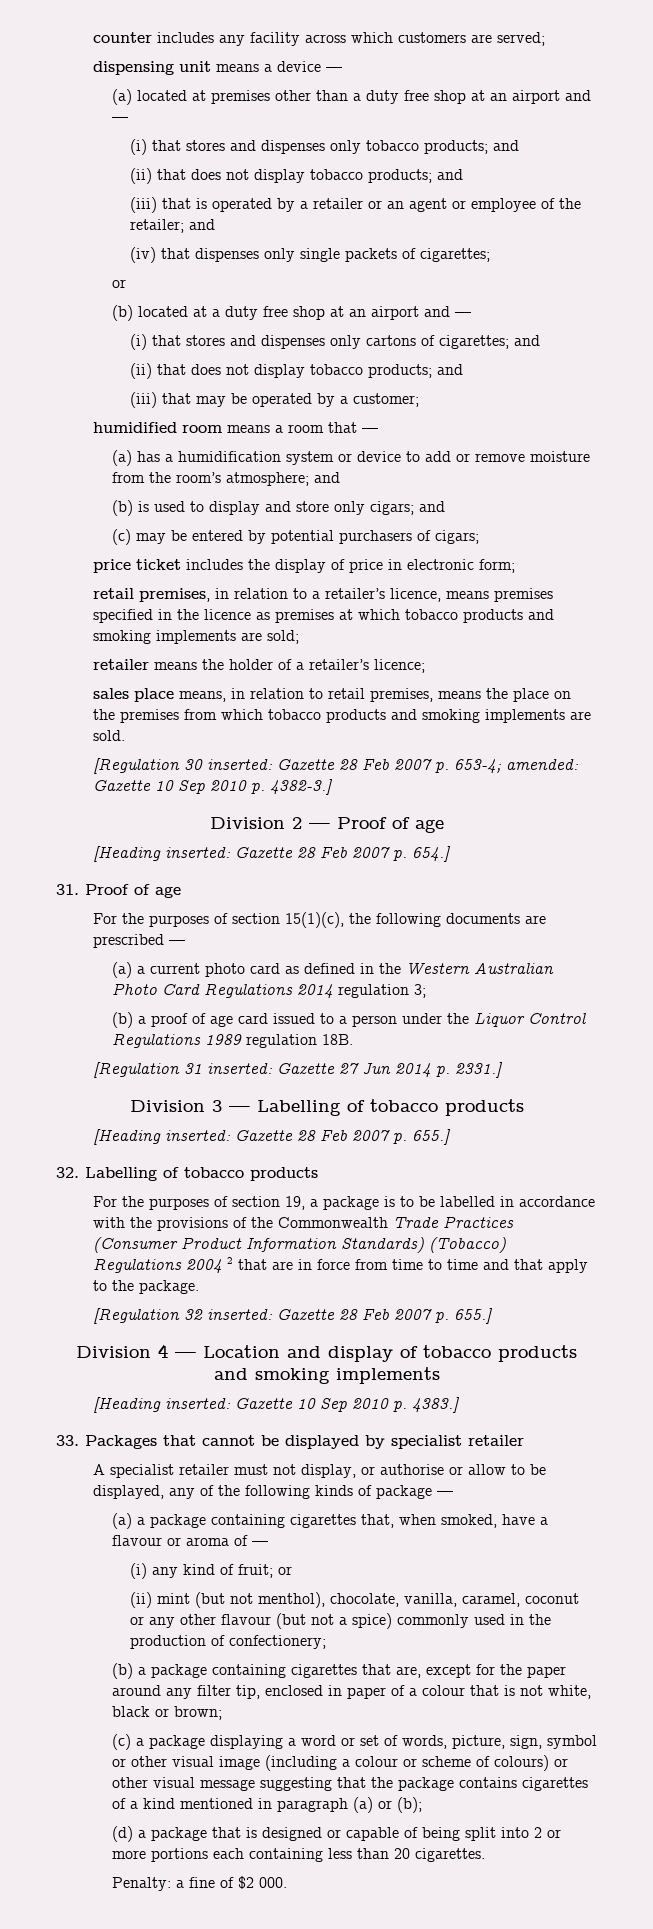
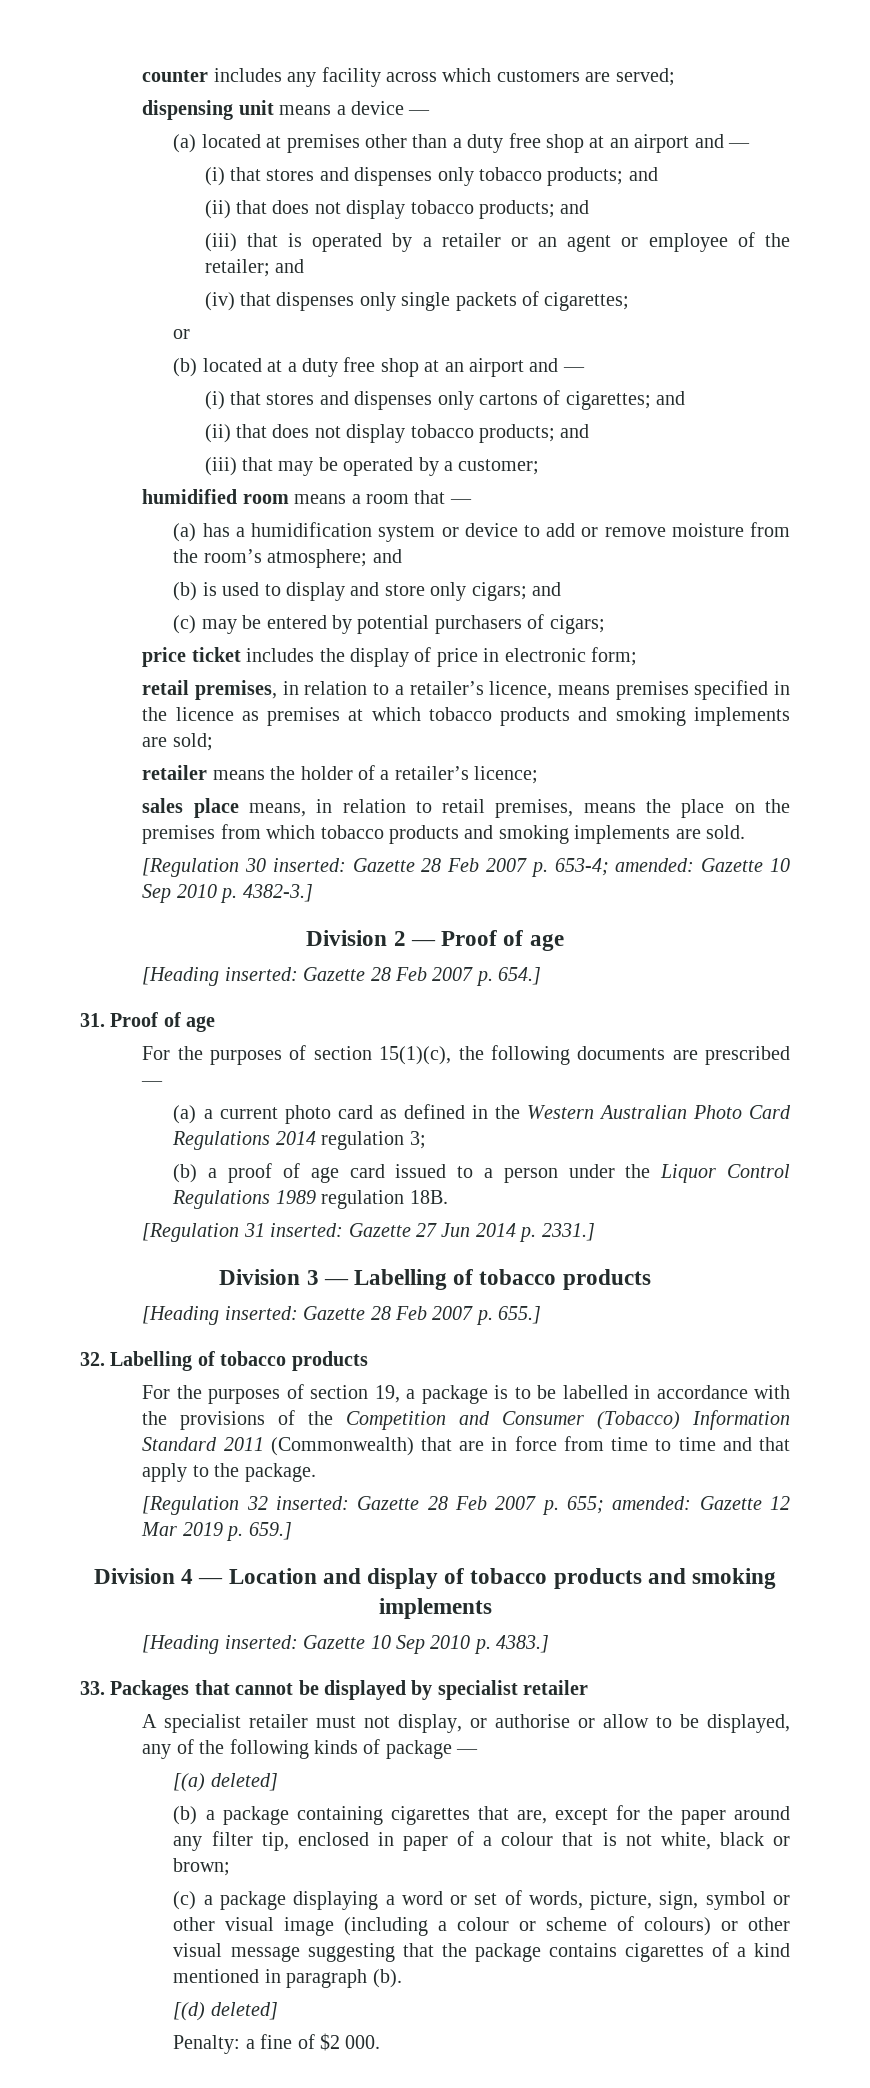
- For the purposes of section 19, a package is to be labelled in accordance with the provisions of the Commonwealth Trade Practices (Consumer Product Information Standards) (Tobacco) Regulations 2004 2 that are in force from time to time and that apply to the package.
+ For the purposes of section 19, a package is to be labelled in accordance with the provisions of the Competition and Consumer (Tobacco) Information Standard 2011 (Commonwealth) that are in force from time to time and that apply to the package.
- [Regulation 32 inserted: Gazette 28 Feb 2007 p. 655.]
+ [Regulation 32 inserted: Gazette 28 Feb 2007 p. 655; amended: Gazette 12 Mar 2019 p. 659.]
- (a) a package containing cigarettes that, when smoked, have a flavour or aroma of —
- (i) any kind of fruit; or
- (ii) mint (but not menthol), chocolate, vanilla, caramel, coconut or any other flavour (but not a spice) commonly used in the production of confectionery;
+ [(a) deleted]
- (c) a package displaying a word or set of words, picture, sign, symbol or other visual image (including a colour or scheme of colours) or other visual message suggesting that the package contains cigarettes of a kind mentioned in paragraph (a) or (b);
- (d) a package that is designed or capable of being split into 2 or more portions each containing less than 20 cigarettes.
+ (c) a package displaying a word or set of words, picture, sign, symbol or other visual image (including a colour or scheme of colours) or other visual message suggesting that the package contains cigarettes of a kind mentioned in paragraph (b).
+ [(d) deleted]

